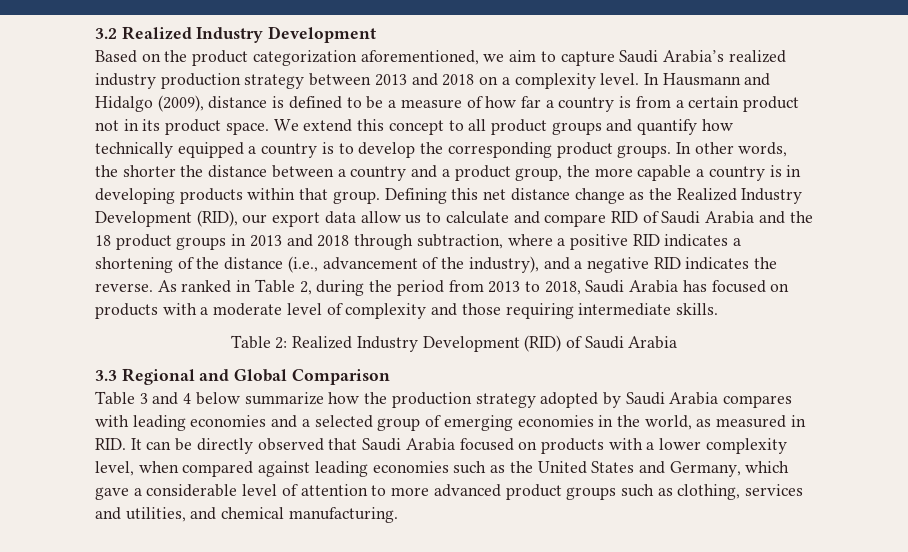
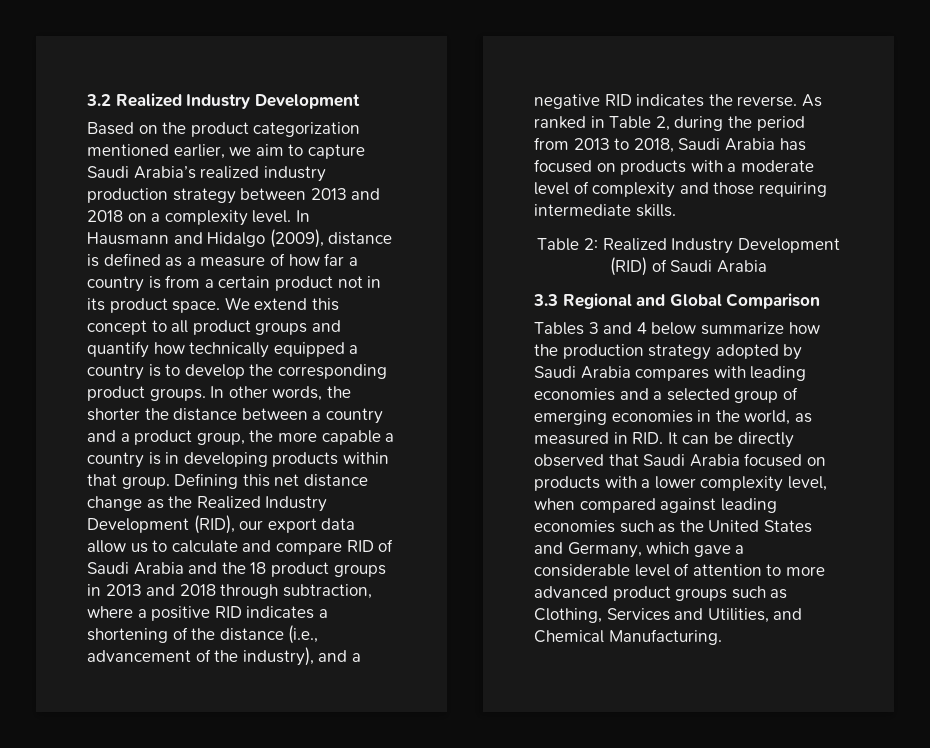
- Based on the product categorization aforementioned, we aim to capture Saudi Arabia’s realized industry production strategy between 2013 and 2018 on a complexity level.
+ Based on the product categorization mentioned earlier, we aim to capture Saudi Arabia’s realized industry production strategy between 2013 and 2018 on a complexity level.
- In Hausmann and Hidalgo (2009), distance is defined to be a measure of how far a country is from a certain product not in its product space.
+ In Hausmann and Hidalgo (2009), distance is defined as a measure of how far a country is from a certain product not in its product space.
- Table 3 and 4 below summarize how the production strategy adopted by Saudi Arabia compares with leading economies and a selected group of emerging economies in the world, as measured in RID. It can be directly observed that Saudi Arabia focused on products with a lower complexity level, when compared against leading economies such as the United States and Germany, which gave a considerable level of attention to more advanced product groups such as clothing, services and utilities, and chemical manufacturing.
+ Tables 3 and 4 below summarize how the production strategy adopted by Saudi Arabia compares with leading economies and a selected group of emerging economies in the world, as measured in RID. It can be directly observed that Saudi Arabia focused on products with a lower complexity level, when compared against leading economies such as the United States and Germany, which gave a considerable level of attention to more advanced product groups such as Clothing, Services and Utilities, and Chemical Manufacturing.

